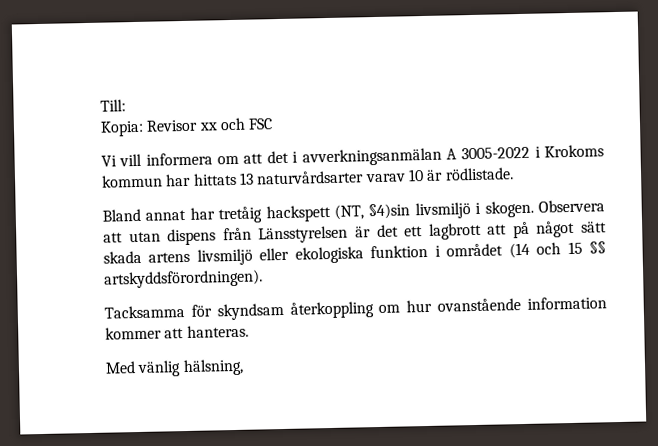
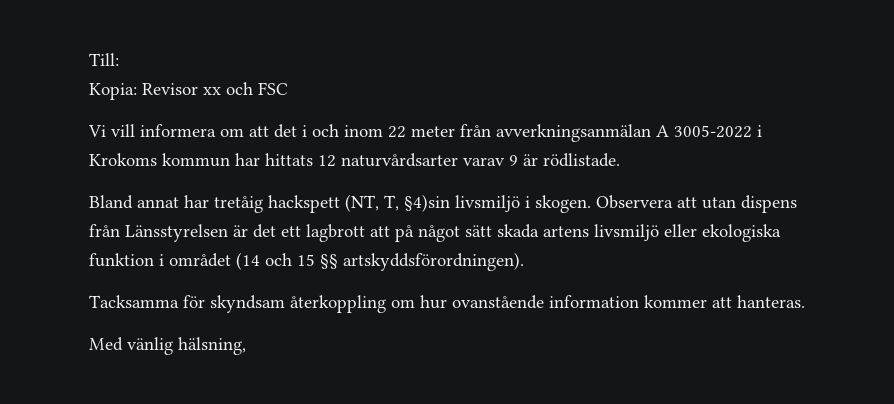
- Vi vill informera om att det i avverkningsanmälan A 3005-2022 i Krokoms kommun har hittats 13 naturvårdsarter varav 10 är rödlistade.
+ Vi vill informera om att det i och inom 22 meter från avverkningsanmälan A 3005-2022 i Krokoms kommun har hittats 12 naturvårdsarter varav 9 är rödlistade.
- Bland annat har tretåig hackspett (NT, §4)sin livsmiljö i skogen.
+ Bland annat har tretåig hackspett (NT, T, §4)sin livsmiljö i skogen.

